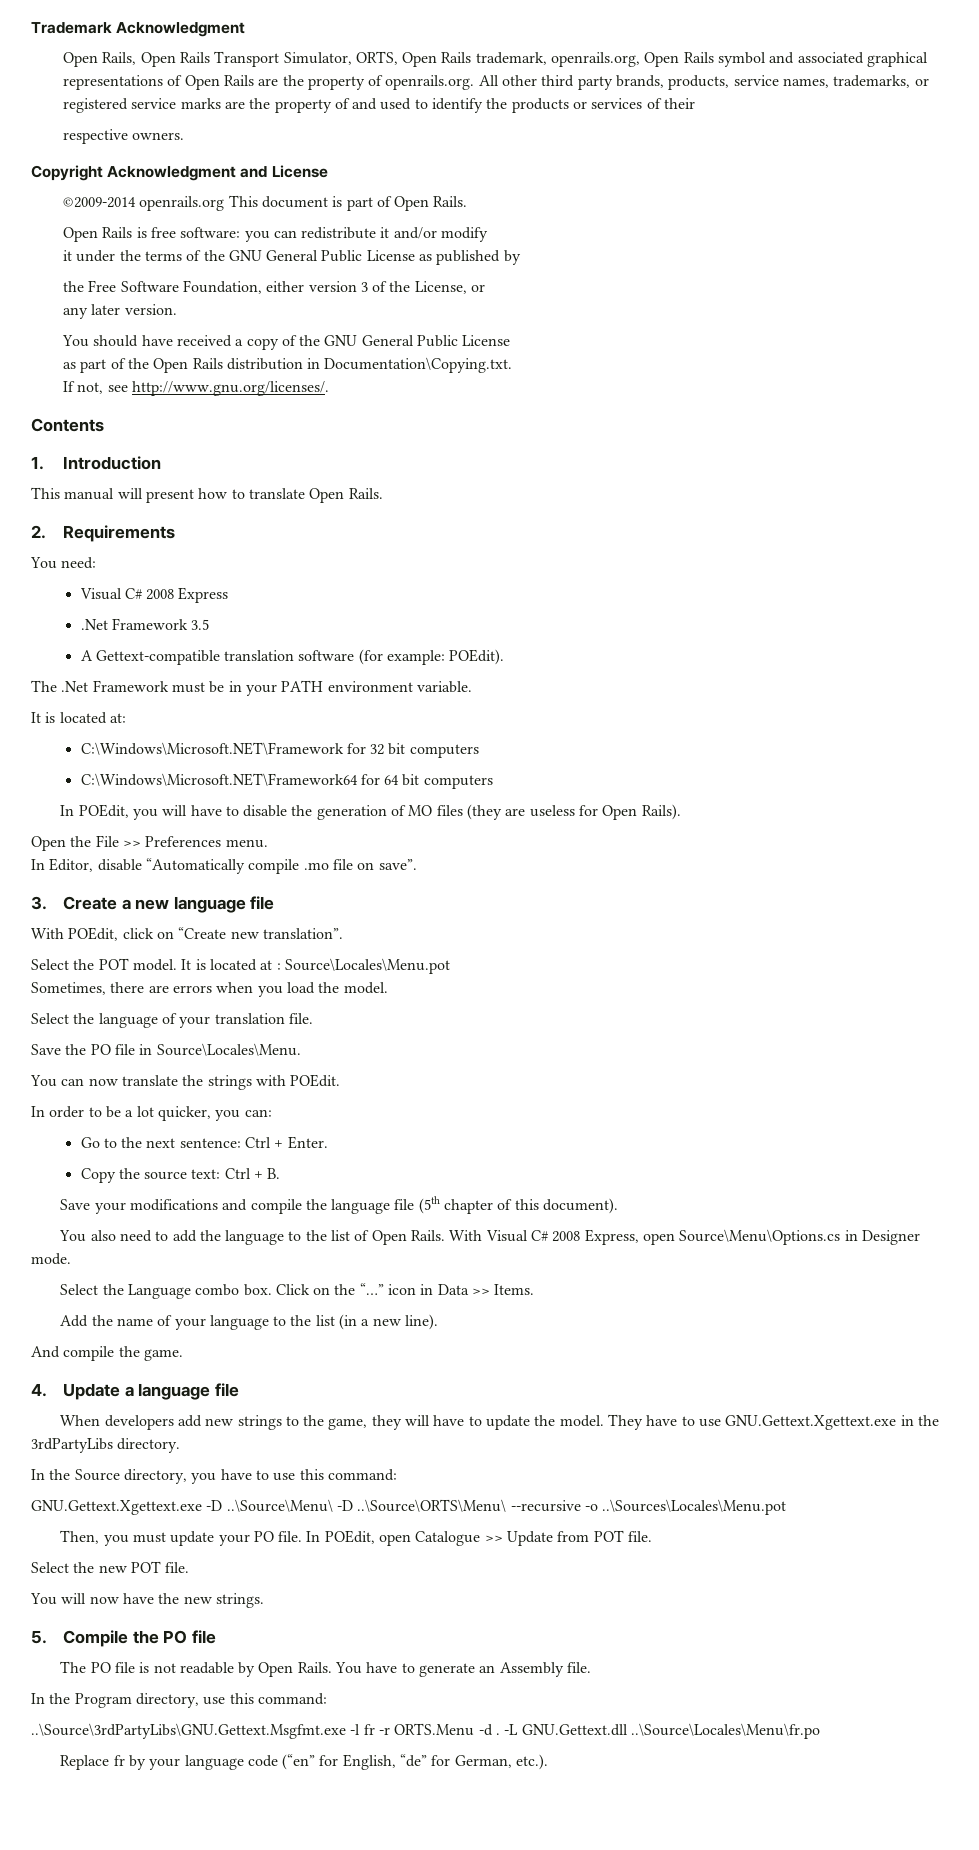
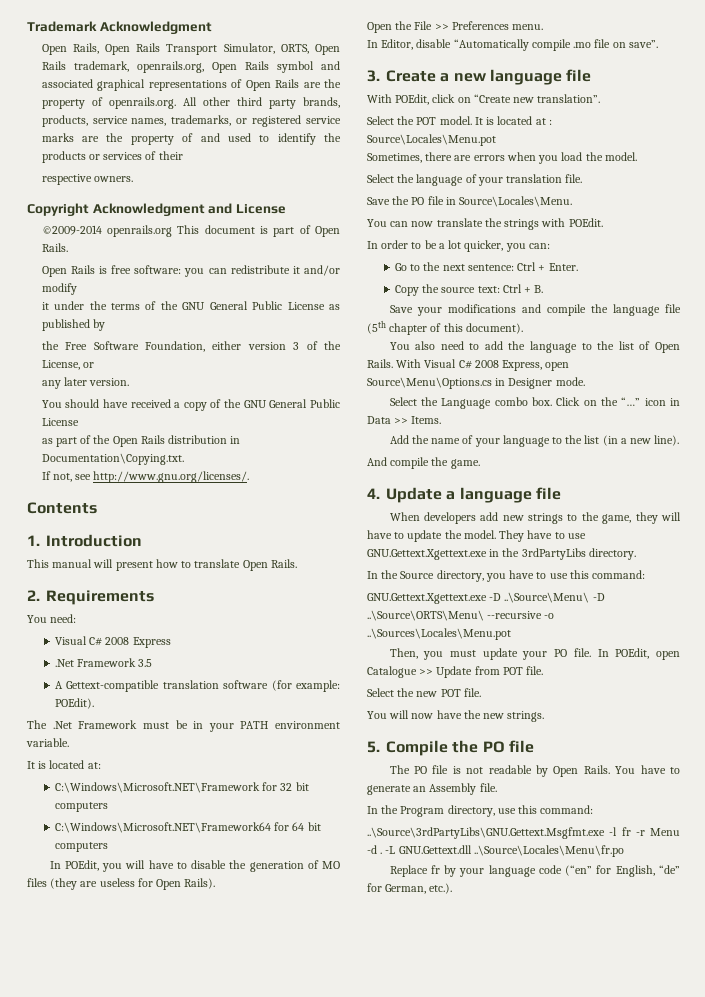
- ..\Source\3rdPartyLibs\GNU.Gettext.Msgfmt.exe -l fr -r ORTS.Menu -d .
+ ..\Source\3rdPartyLibs\GNU.Gettext.Msgfmt.exe -l fr -r Menu -d .

